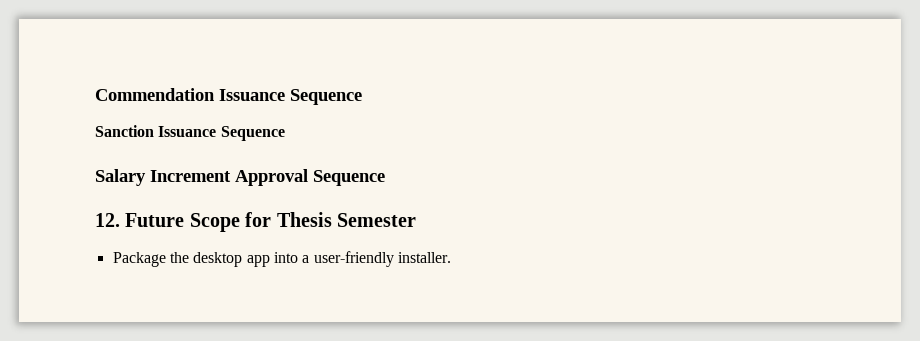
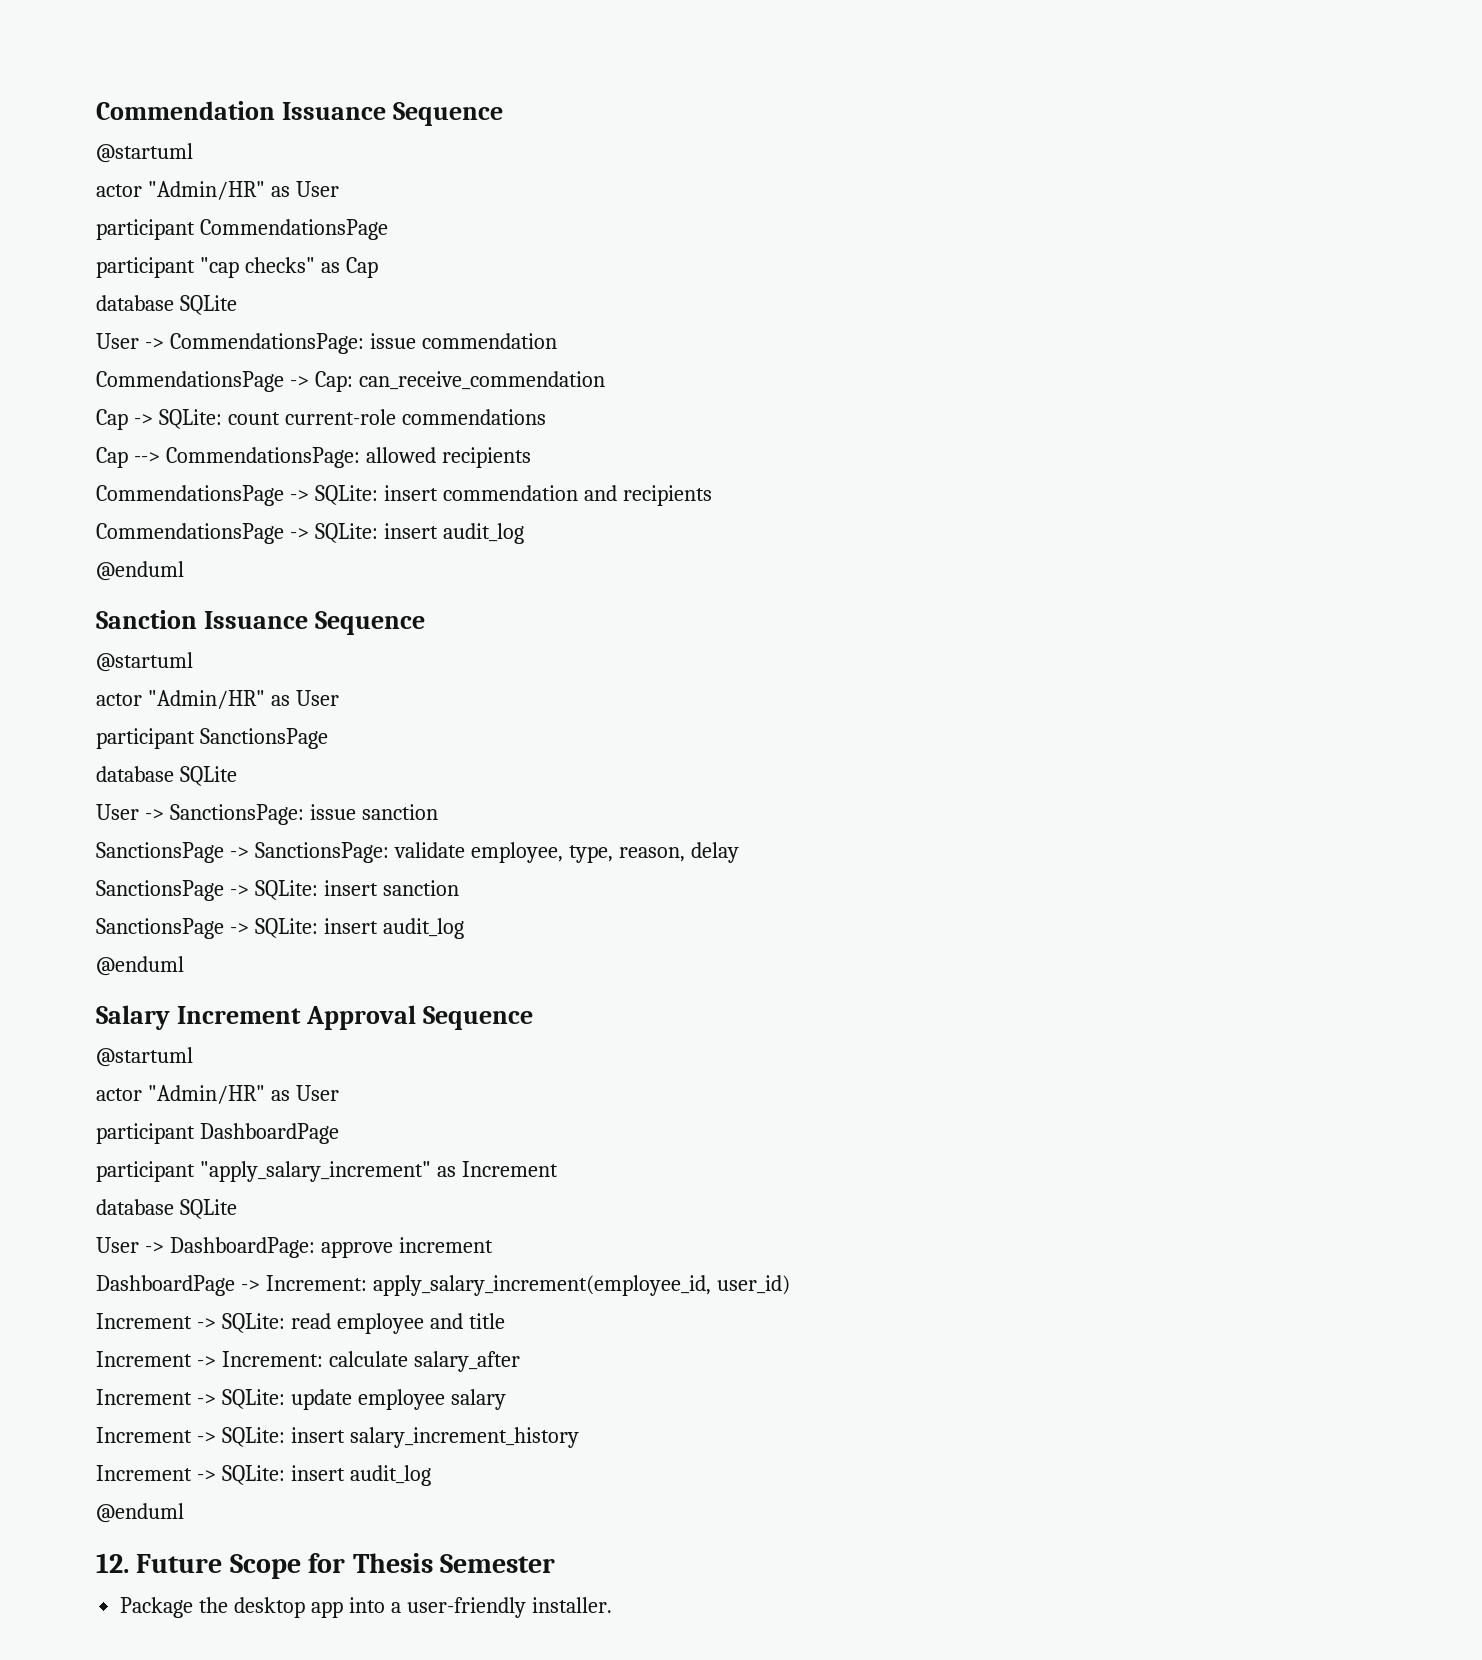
  Commendation Issuance Sequence
+ @startuml
+ actor "Admin/HR" as User
+ participant CommendationsPage
+ participant "cap checks" as Cap
+ database SQLite
+ User -> CommendationsPage: issue commendation
+ CommendationsPage -> Cap: can_receive_commendation
+ Cap -> SQLite: count current-role commendations
+ Cap --> CommendationsPage: allowed recipients
+ CommendationsPage -> SQLite: insert commendation and recipients
+ CommendationsPage -> SQLite: insert audit_log
+ @enduml
  Sanction Issuance Sequence
+ @startuml
+ actor "Admin/HR" as User
+ participant SanctionsPage
+ database SQLite
+ User -> SanctionsPage: issue sanction
+ SanctionsPage -> SanctionsPage: validate employee, type, reason, delay
+ SanctionsPage -> SQLite: insert sanction
+ SanctionsPage -> SQLite: insert audit_log
+ @enduml
  Salary Increment Approval Sequence
+ @startuml
+ actor "Admin/HR" as User
+ participant DashboardPage
+ participant "apply_salary_increment" as Increment
+ database SQLite
+ User -> DashboardPage: approve increment
+ DashboardPage -> Increment: apply_salary_increment(employee_id, user_id)
+ Increment -> SQLite: read employee and title
+ Increment -> Increment: calculate salary_after
+ Increment -> SQLite: update employee salary
+ Increment -> SQLite: insert salary_increment_history
+ Increment -> SQLite: insert audit_log
+ @enduml

